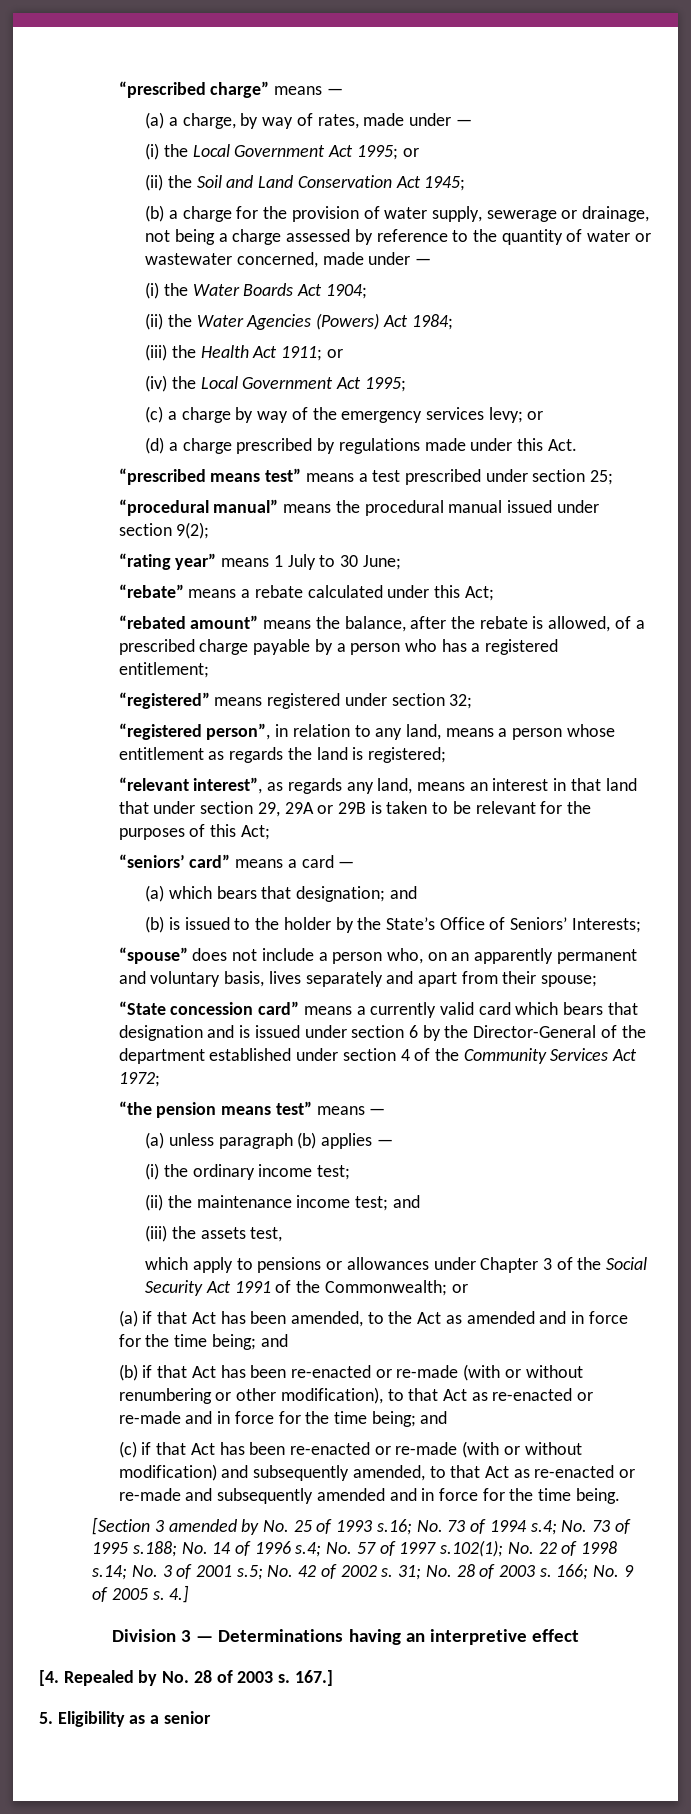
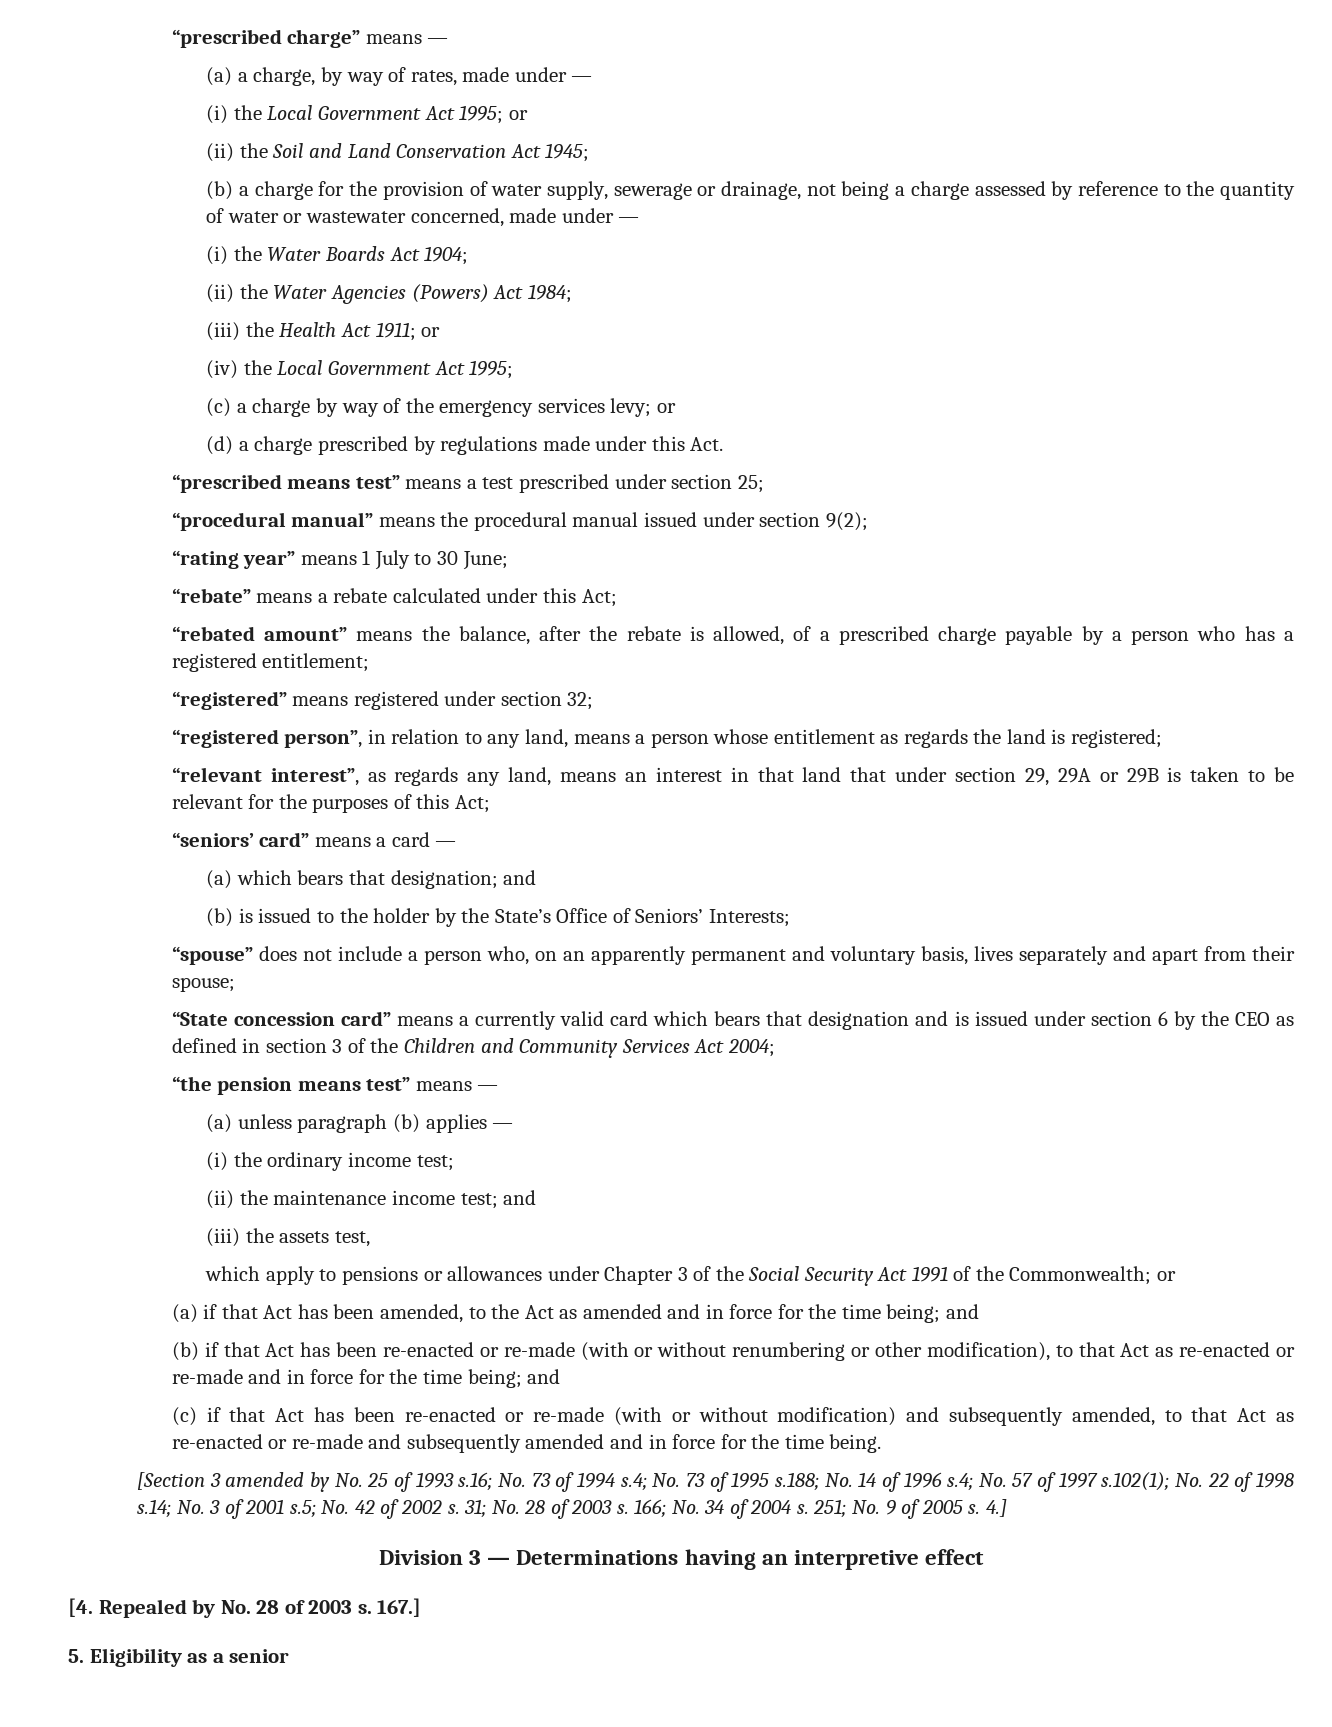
- “State concession card” means a currently valid card which bears that designation and is issued under section 6 by the Director-General of the department established under section 4 of the Community Services Act 1972;
+ “State concession card” means a currently valid card which bears that designation and is issued under section 6 by the CEO as defined in section 3 of the Children and Community Services Act 2004;
- 166; No. 9 of 2005 s.
+ 166; No. 34 of 2004 s. 251; No. 9 of 2005 s.

